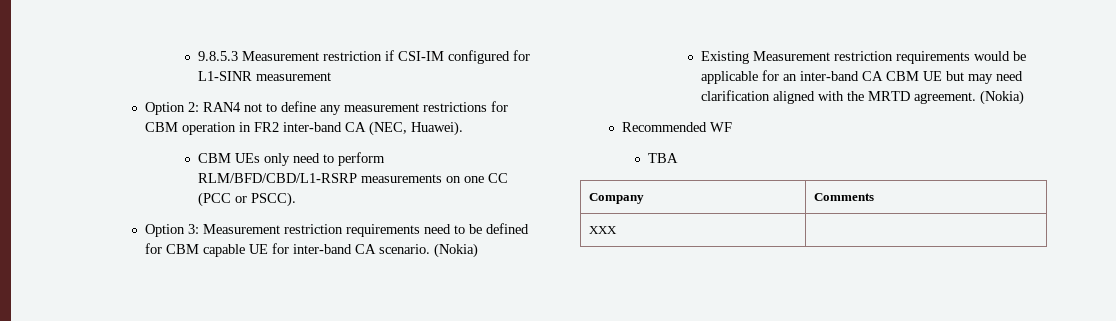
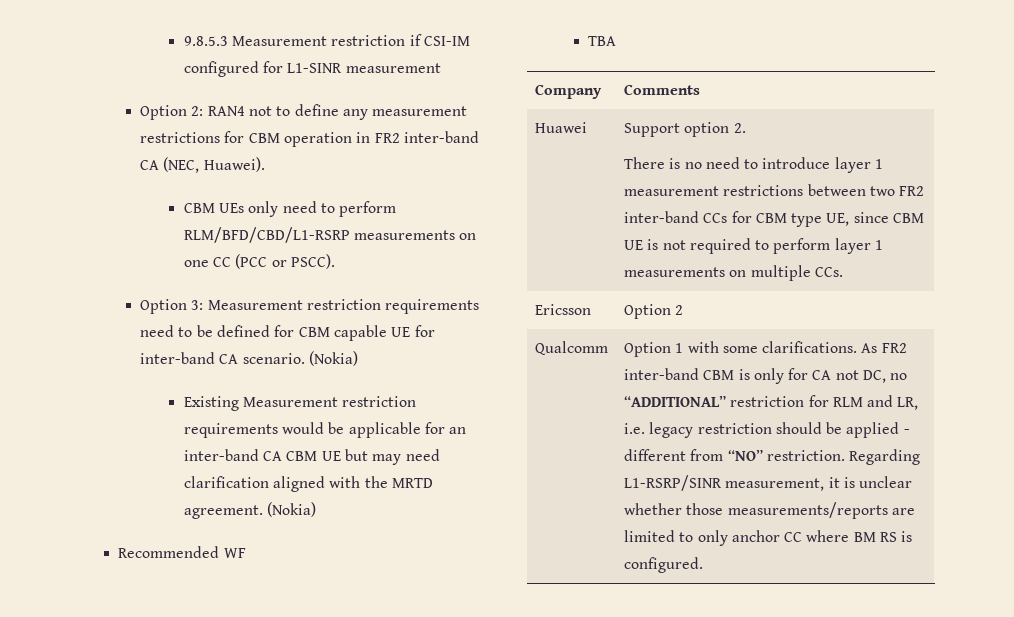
- XXX |
+ Huawei | Support option 2.
+ There is no need to introduce layer 1 measurement restrictions between two FR2 inter-band CCs for CBM type UE, since CBM UE is not required to perform layer 1 measurements on multiple CCs.
+ Ericsson | Option 2
+ Qualcomm | Option 1 with some clarifications. As FR2 inter-band CBM is only for CA not DC, no “ADDITIONAL” restriction for RLM and LR, i.e. legacy restriction should be applied - different from “NO” restriction. Regarding L1-RSRP/SINR measurement, it is unclear whether those measurements/reports are limited to only anchor CC where BM RS is configured.

